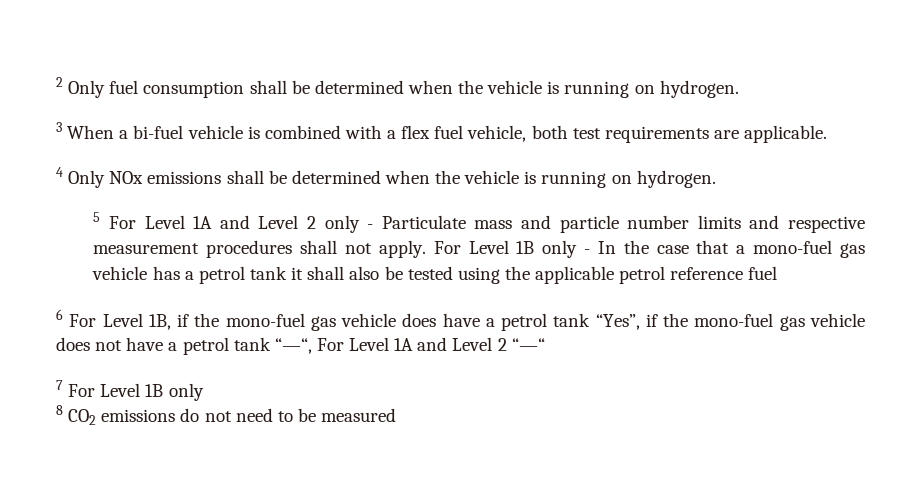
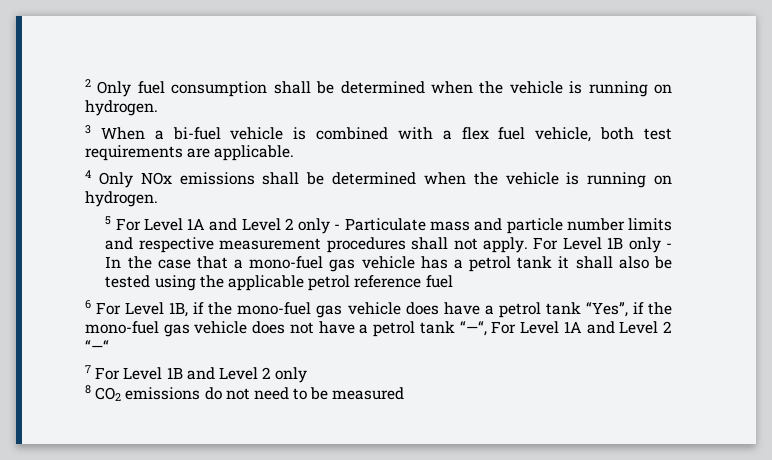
- 7 For Level 1B only
+ 7 For Level 1B and Level 2 only

